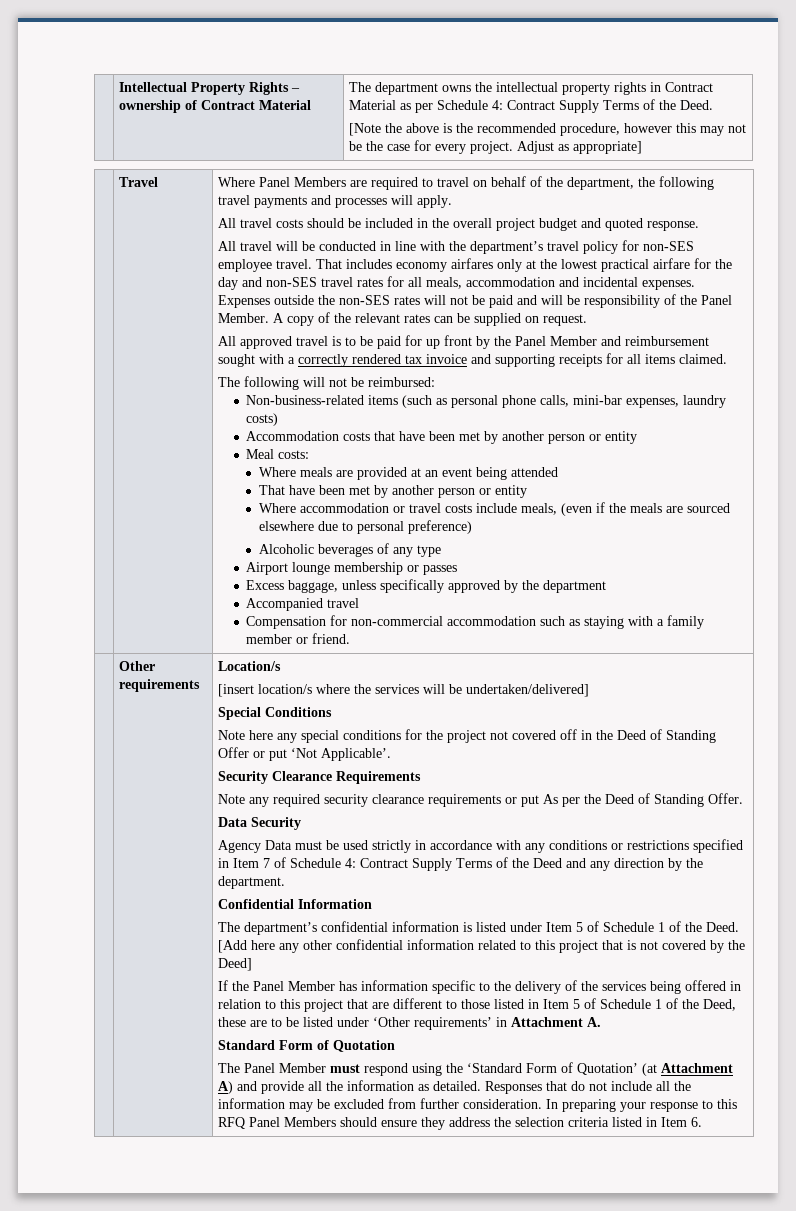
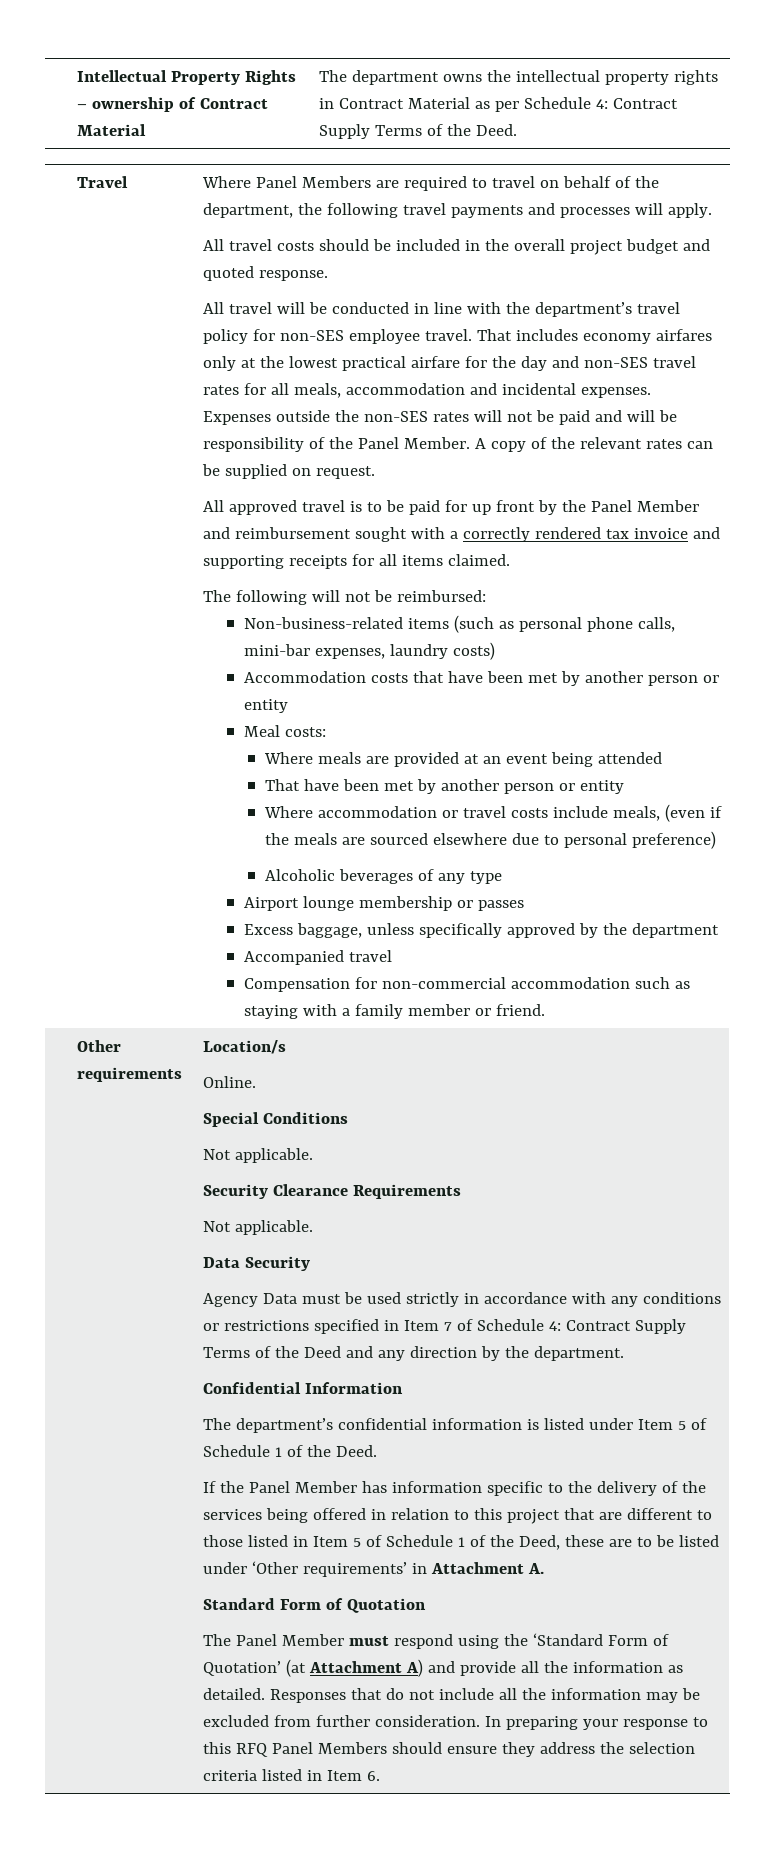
- [Note the above is the recommended procedure, however this may not be the case for every project. Adjust as appropriate]
- [insert location/s where the services will be undertaken/delivered]
+ Online.
  Special Conditions
- Note here any special conditions for the project not covered off in the Deed of Standing Offer or put ‘Not Applicable’.
+ Not applicable.
  Security Clearance Requirements
- Note any required security clearance requirements or put As per the Deed of Standing Offer.
+ Not applicable.
- [Add here any other confidential information related to this project that is not covered by the Deed]

